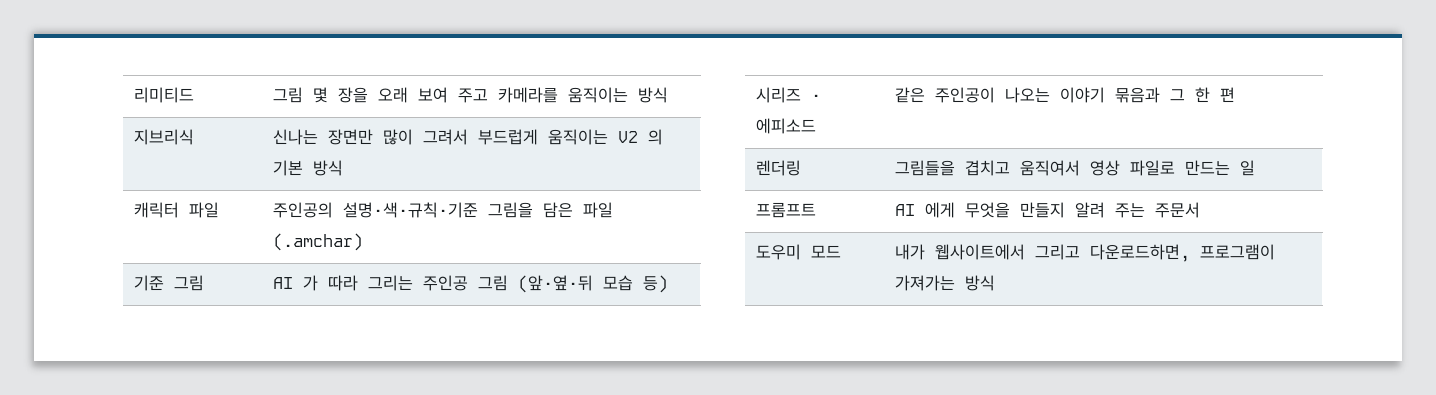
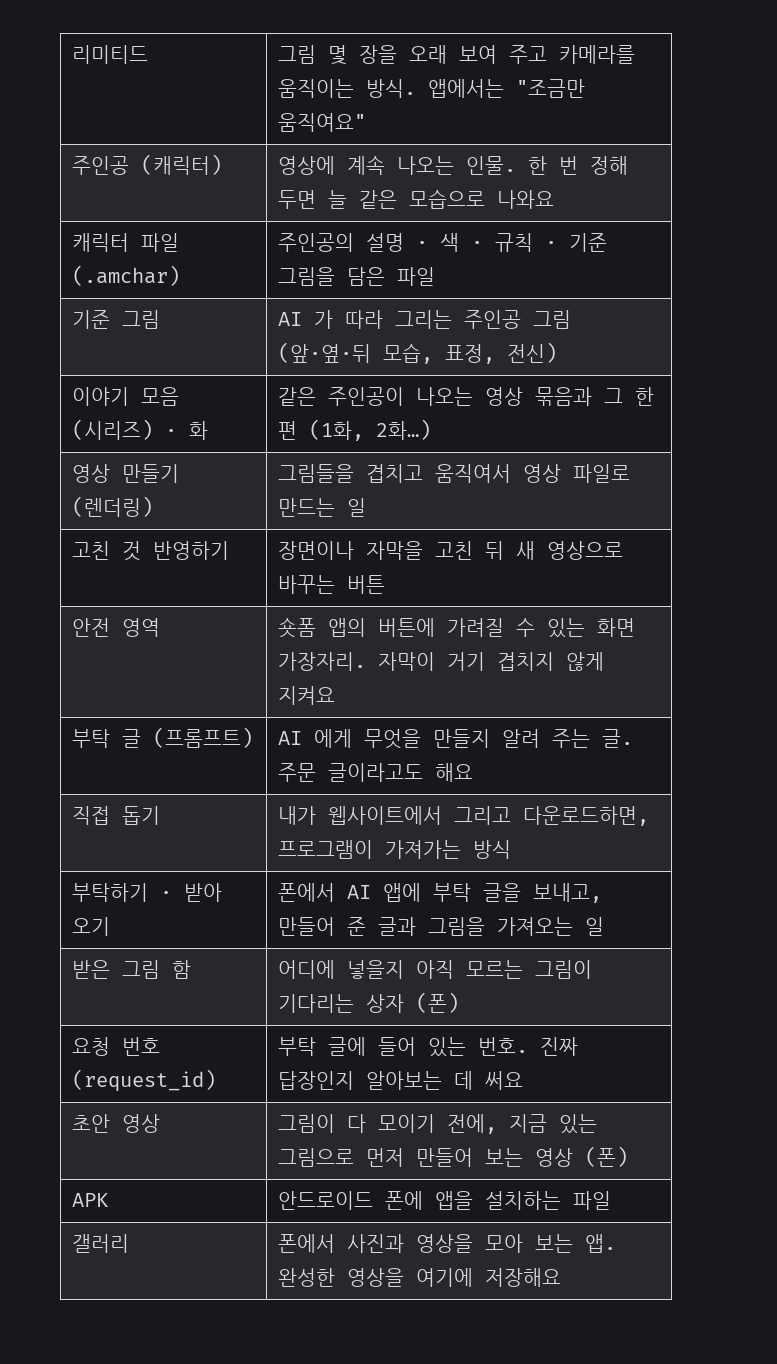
- 리미티드 | 그림 몇 장을 오래 보여 주고 카메라를 움직이는 방식
- 지브리식 | 신나는 장면만 많이 그려서 부드럽게 움직이는 V2 의 기본 방식
+ 리미티드 | 그림 몇 장을 오래 보여 주고 카메라를 움직이는 방식. 앱에서는 "조금만 움직여요"
+ 주인공 (캐릭터) | 영상에 계속 나오는 인물. 한 번 정해 두면 늘 같은 모습으로 나와요
- 캐릭터 파일 | 주인공의 설명·색·규칙·기준 그림을 담은 파일 (.amchar)
+ 캐릭터 파일 (.amchar) | 주인공의 설명 · 색 · 규칙 · 기준 그림을 담은 파일
- 기준 그림 | AI 가 따라 그리는 주인공 그림 (앞·옆·뒤 모습 등)
- 시리즈 · 에피소드 | 같은 주인공이 나오는 이야기 묶음과 그 한 편
- 렌더링 | 그림들을 겹치고 움직여서 영상 파일로 만드는 일
+ 기준 그림 | AI 가 따라 그리는 주인공 그림 (앞·옆·뒤 모습, 표정, 전신)
+ 이야기 모음 (시리즈) · 화 | 같은 주인공이 나오는 영상 묶음과 그 한 편 (1화, 2화…)
+ 영상 만들기 (렌더링) | 그림들을 겹치고 움직여서 영상 파일로 만드는 일
- 프롬프트 | AI 에게 무엇을 만들지 알려 주는 주문서
- 도우미 모드 | 내가 웹사이트에서 그리고 다운로드하면, 프로그램이 가져가는 방식
+ 고친 것 반영하기 | 장면이나 자막을 고친 뒤 새 영상으로 바꾸는 버튼
+ 안전 영역 | 숏폼 앱의 버튼에 가려질 수 있는 화면 가장자리. 자막이 거기 겹치지 않게 지켜요
+ 부탁 글 (프롬프트) | AI 에게 무엇을 만들지 알려 주는 글. 주문 글이라고도 해요
+ 직접 돕기 | 내가 웹사이트에서 그리고 다운로드하면, 프로그램이 가져가는 방식
+ 부탁하기 · 받아 오기 | 폰에서 AI 앱에 부탁 글을 보내고, 만들어 준 글과 그림을 가져오는 일
+ 받은 그림 함 | 어디에 넣을지 아직 모르는 그림이 기다리는 상자 (폰)
+ 요청 번호 (request_id) | 부탁 글에 들어 있는 번호. 진짜 답장인지 알아보는 데 써요
+ 초안 영상 | 그림이 다 모이기 전에, 지금 있는 그림으로 먼저 만들어 보는 영상 (폰)
+ APK | 안드로이드 폰에 앱을 설치하는 파일
+ 갤러리 | 폰에서 사진과 영상을 모아 보는 앱. 완성한 영상을 여기에 저장해요

